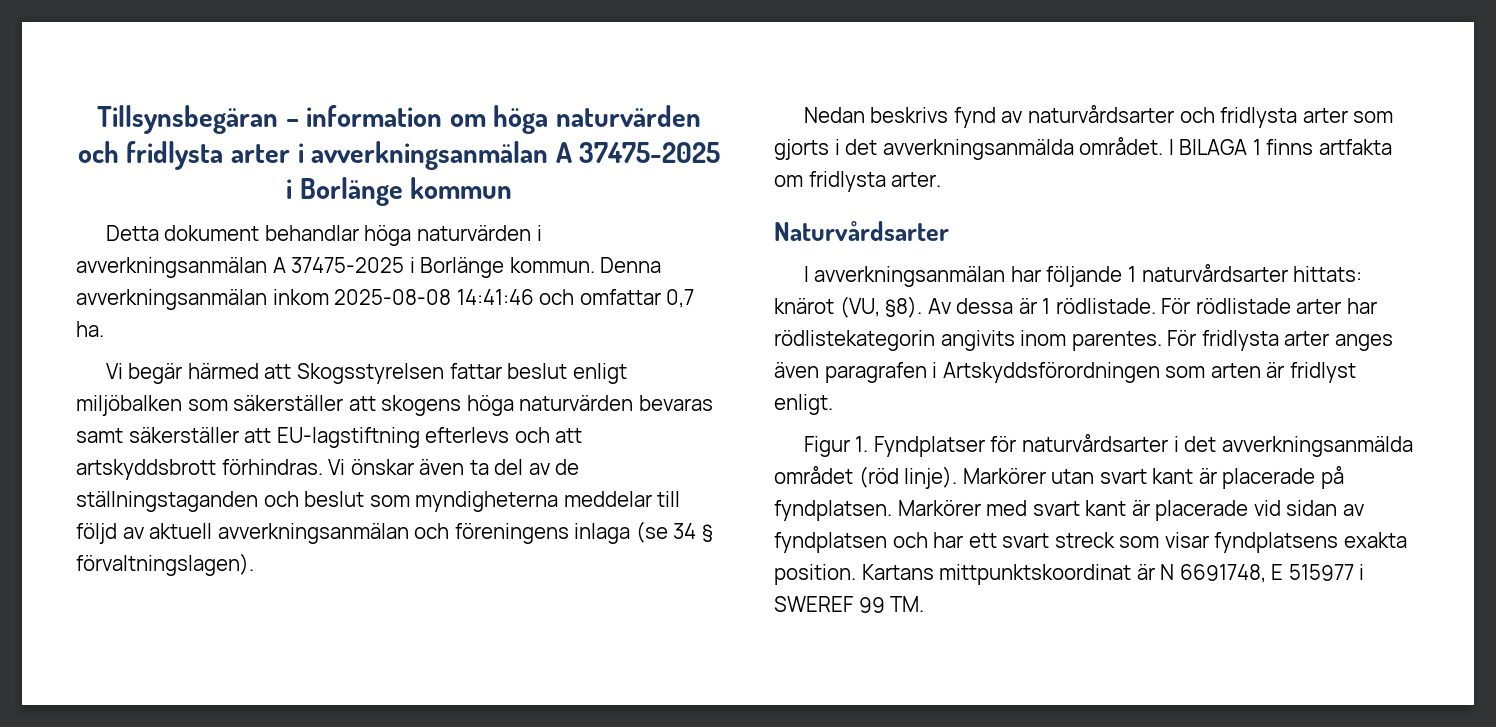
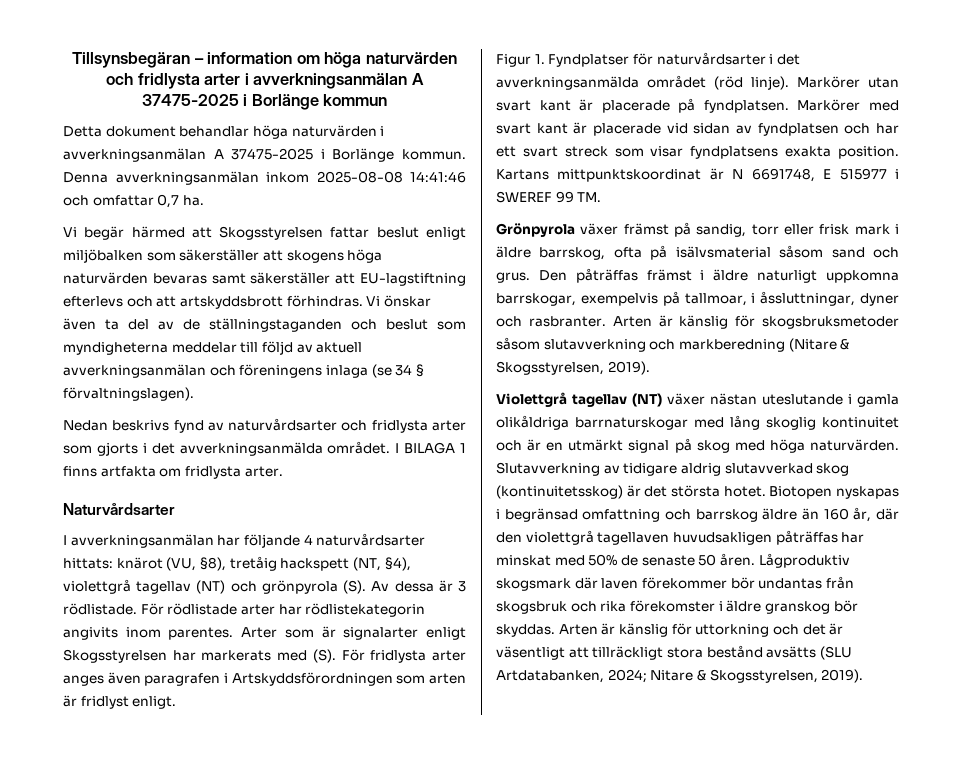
- I avverkningsanmälan har följande 1 naturvårdsarter hittats: knärot (VU, §8). Av dessa är 1 rödlistade.
+ I avverkningsanmälan har följande 4 naturvårdsarter hittats: knärot (VU, §8), tretåig hackspett (NT, §4), violettgrå tagellav (NT) och grönpyrola (S). Av dessa är 3 rödlistade.
- För fridlysta arter anges även paragrafen i Artskyddsförordningen som arten är fridlyst enligt.
+ Arter som är signalarter enligt Skogsstyrelsen har markerats med (S). För fridlysta arter anges även paragrafen i Artskyddsförordningen som arten är fridlyst enligt.
+ Grönpyrola växer främst på sandig, torr eller frisk mark i äldre barrskog, ofta på isälvsmaterial såsom sand och grus. Den påträffas främst i äldre naturligt uppkomna barrskogar, exempelvis på tallmoar, i åssluttningar, dyner och rasbranter. Arten är känslig för skogsbruksmetoder såsom slutavverkning och markberedning (Nitare & Skogsstyrelsen, 2019).
+ Violettgrå tagellav (NT) växer nästan uteslutande i gamla olikåldriga barrnaturskogar med lång skoglig kontinuitet och är en utmärkt signal på skog med höga naturvärden. Slutavverkning av tidigare aldrig slutavverkad skog (kontinuitetsskog) är det största hotet. Biotopen nyskapas i begränsad omfattning och barrskog äldre än 160 år, där den violettgrå tagellaven huvudsakligen påträffas har minskat med 50% de senaste 50 åren. Lågproduktiv skogsmark där laven förekommer bör undantas från skogsbruk och rika förekomster i äldre granskog bör skyddas. Arten är känslig för uttorkning och det är väsentligt att tillräckligt stora bestånd avsätts (SLU Artdatabanken, 2024; Nitare & Skogsstyrelsen, 2019).

